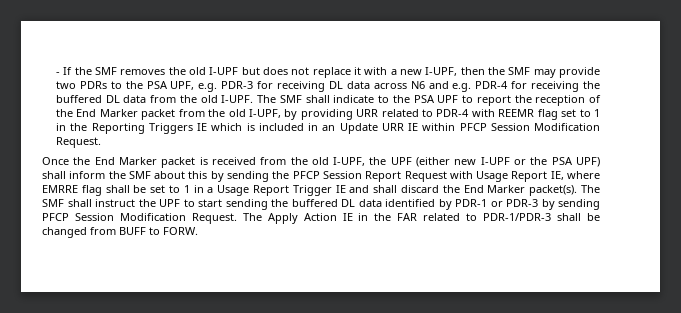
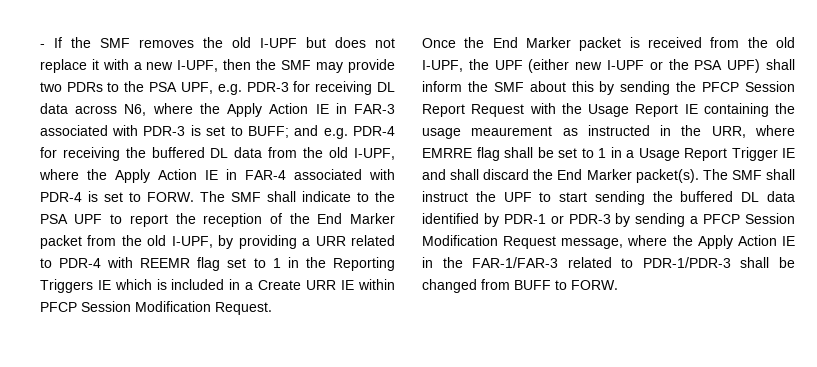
- - If the SMF removes the old I-UPF but does not replace it with a new I-UPF, then the SMF may provide two PDRs to the PSA UPF, e.g. PDR-3 for receiving DL data across N6 and e.g. PDR-4 for receiving the buffered DL data from the old I-UPF.
+ - If the SMF removes the old I-UPF but does not replace it with a new I-UPF, then the SMF may provide two PDRs to the PSA UPF, e.g. PDR-3 for receiving DL data across N6, where the Apply Action IE in FAR-3 associated with PDR-3 is set to BUFF; and e.g. PDR-4 for receiving the buffered DL data from the old I-UPF, where the Apply Action IE in FAR-4 associated with PDR-4 is set to FORW.
- The SMF shall indicate to the PSA UPF to report the reception of the End Marker packet from the old I-UPF, by providing URR related to PDR-4 with REEMR flag set to 1 in the Reporting Triggers IE which is included in an Update URR IE within PFCP Session Modification Request.
+ The SMF shall indicate to the PSA UPF to report the reception of the End Marker packet from the old I-UPF, by providing a URR related to PDR-4 with REEMR flag set to 1 in the Reporting Triggers IE which is included in a Create URR IE within PFCP Session Modification Request.
- Once the End Marker packet is received from the old I-UPF, the UPF (either new I-UPF or the PSA UPF) shall inform the SMF about this by sending the PFCP Session Report Request with Usage Report IE, where EMRRE flag shall be set to 1 in a Usage Report Trigger IE and shall discard the End Marker packet(s).
+ Once the End Marker packet is received from the old I-UPF, the UPF (either new I-UPF or the PSA UPF) shall inform the SMF about this by sending the PFCP Session Report Request with the Usage Report IE containing the usage meaurement as instructed in the URR, where EMRRE flag shall be set to 1 in a Usage Report Trigger IE and shall discard the End Marker packet(s).
- The SMF shall instruct the UPF to start sending the buffered DL data identified by PDR-1 or PDR-3 by sending PFCP Session Modification Request. The Apply Action IE in the FAR related to PDR-1/PDR-3 shall be changed from BUFF to FORW.
+ The SMF shall instruct the UPF to start sending the buffered DL data identified by PDR-1 or PDR-3 by sending a PFCP Session Modification Request message, where the Apply Action IE in the FAR-1/FAR-3 related to PDR-1/PDR-3 shall be changed from BUFF to FORW.

